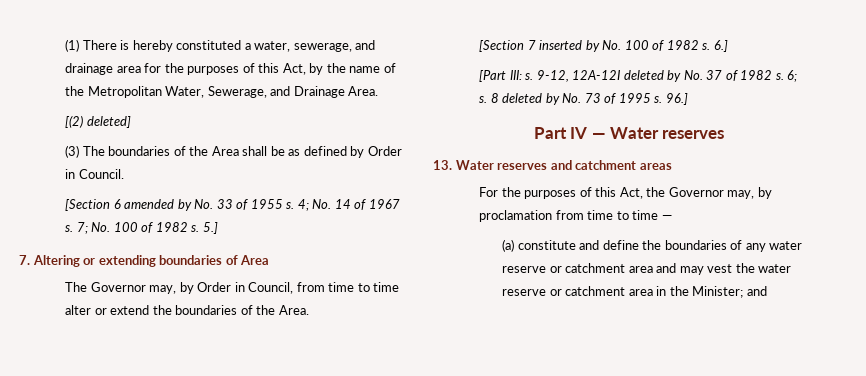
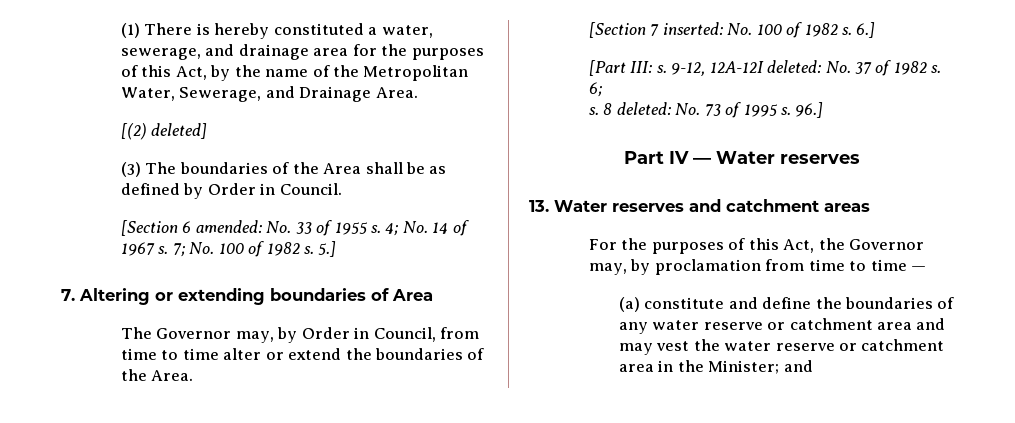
- [Section 6 amended by No. 33 of 1955 s.
+ [Section 6 amended: No. 33 of 1955 s.
- [Section 7 inserted by No. 100 of 1982 s.
+ [Section 7 inserted: No. 100 of 1982 s.
- 9-12, 12A-12I deleted by No. 37 of 1982 s.
+ 9-12, 12A-12I deleted: No. 37 of 1982 s.
- 8 deleted by No. 73 of 1995 s.
+ 8 deleted: No. 73 of 1995 s.

